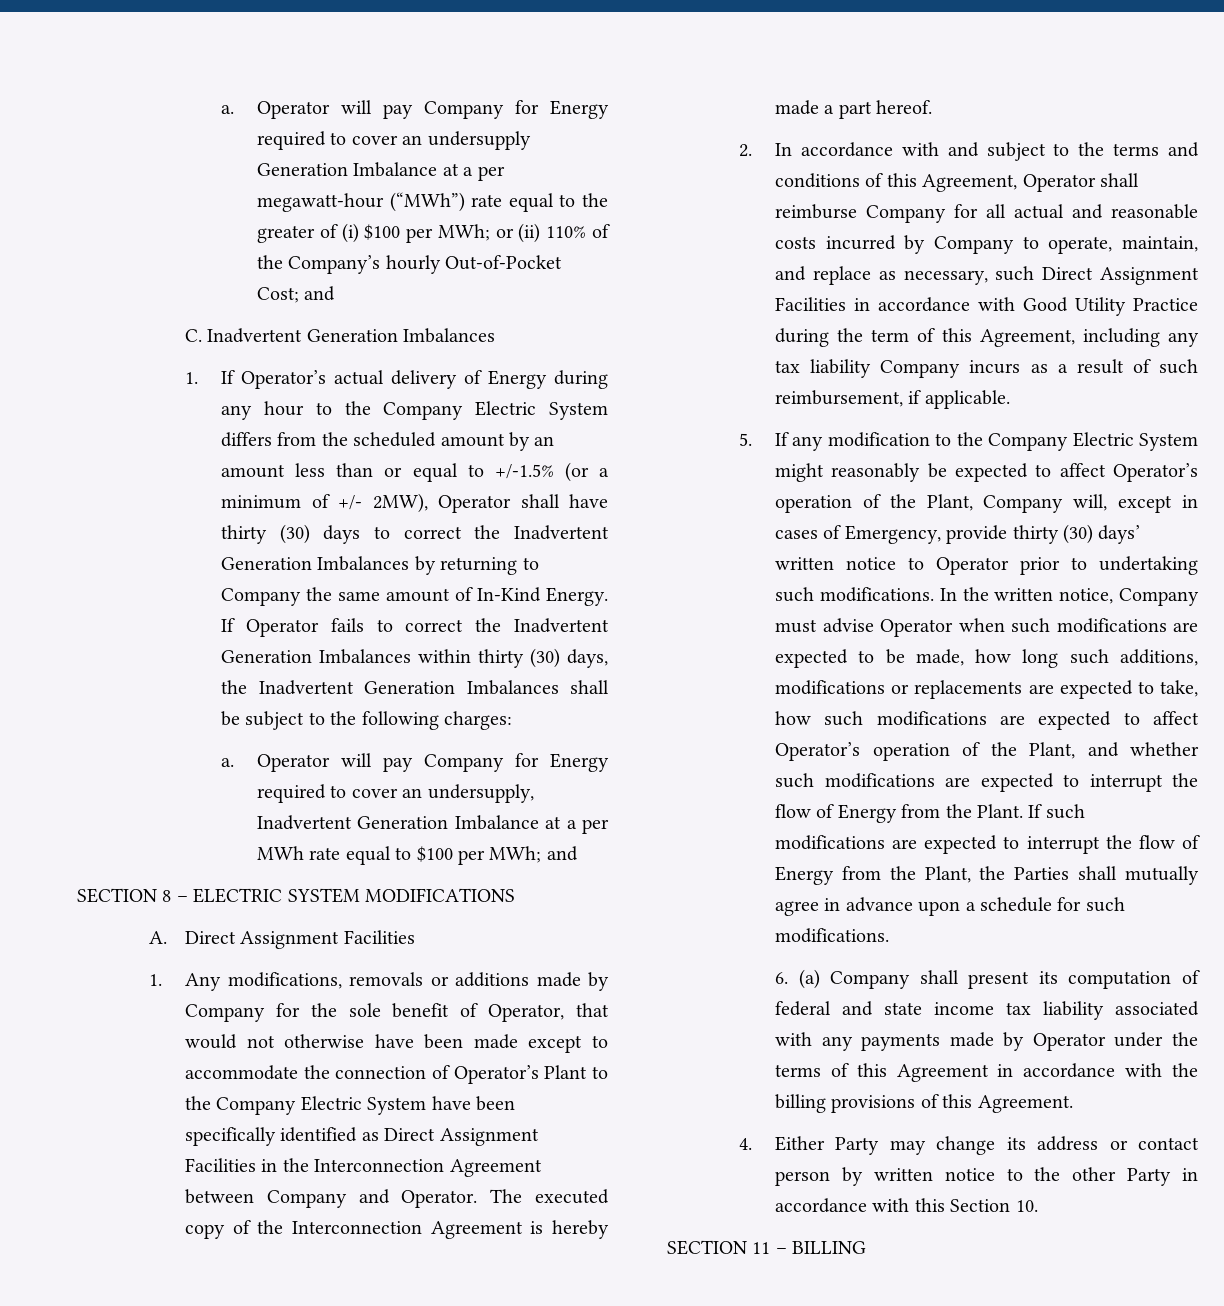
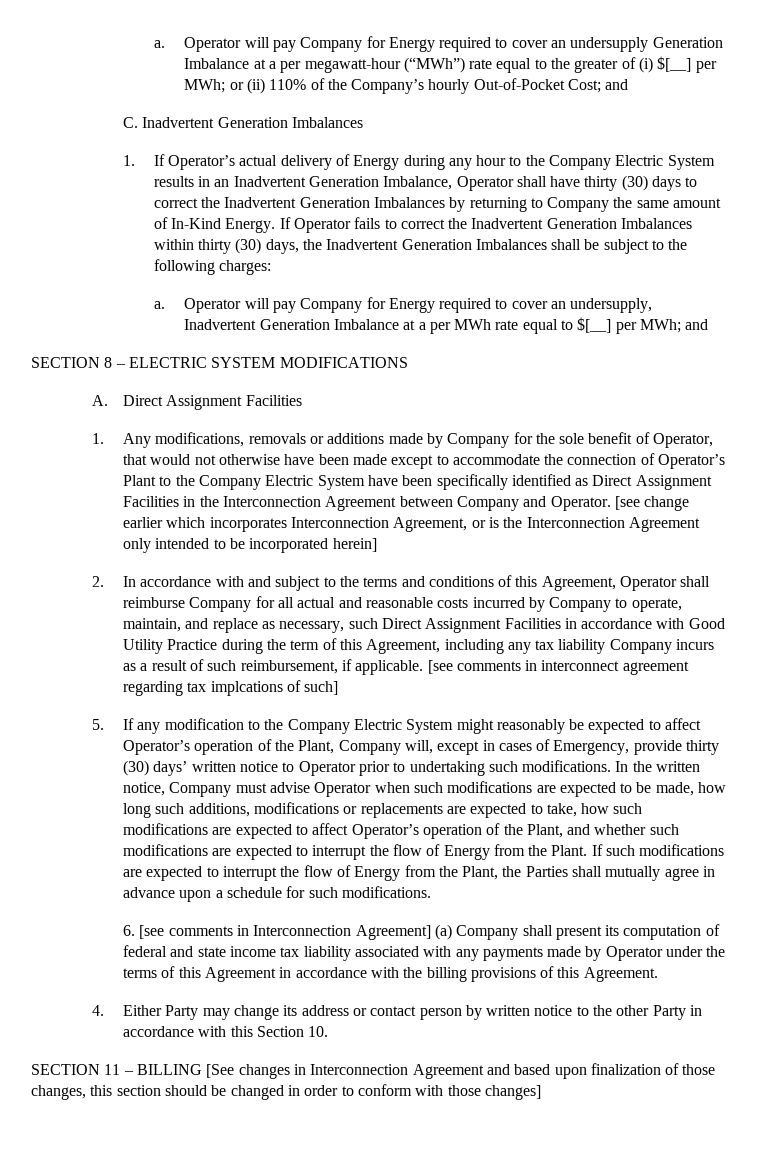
- Operator will pay Company for Energy required to cover an undersupply Generation Imbalance at a per megawatt-hour (“MWh”) rate equal to the greater of (i) $100 per MWh; or (ii) 110% of the Company’s hourly Out-of-Pocket Cost; and
+ Operator will pay Company for Energy required to cover an undersupply Generation Imbalance at a per megawatt-hour (“MWh”) rate equal to the greater of (i) $[__] per MWh; or (ii) 110% of the Company’s hourly Out-of-Pocket Cost; and
- 1. If Operator’s actual delivery of Energy during any hour to the Company Electric System differs from the scheduled amount by an amount less than or equal to +/-1.5% (or a minimum of +/- 2MW), Operator shall have thirty (30) days to correct the Inadvertent Generation Imbalances by returning to Company the same amount of In-Kind Energy.
+ 1. If Operator’s actual delivery of Energy during any hour to the Company Electric System results in an Inadvertent Generation Imbalance, Operator shall have thirty (30) days to correct the Inadvertent Generation Imbalances by returning to Company the same amount of In-Kind Energy.
- Operator will pay Company for Energy required to cover an undersupply, Inadvertent Generation Imbalance at a per MWh rate equal to $100 per MWh; and
+ Operator will pay Company for Energy required to cover an undersupply, Inadvertent Generation Imbalance at a per MWh rate equal to $[__] per MWh; and
- The executed copy of the Interconnection Agreement is hereby made a part hereof.
+ [see change earlier which incorporates Interconnection Agreement, or is the Interconnection Agreement only intended to be incorporated herein]
+ [see comments in interconnect agreement regarding tax implcations of such]
- 6. (a) Company shall present its computation of federal and state income tax liability associated with any payments made by Operator under the terms of this Agreement in accordance with the billing provisions of this Agreement.
+ 6. [see comments in Interconnection Agreement] (a) Company shall present its computation of federal and state income tax liability associated with any payments made by Operator under the terms of this Agreement in accordance with the billing provisions of this Agreement.
- SECTION 11 – BILLING
+ SECTION 11 – BILLING [See changes in Interconnection Agreement and based upon finalization of those changes, this section should be changed in order to conform with those changes]

